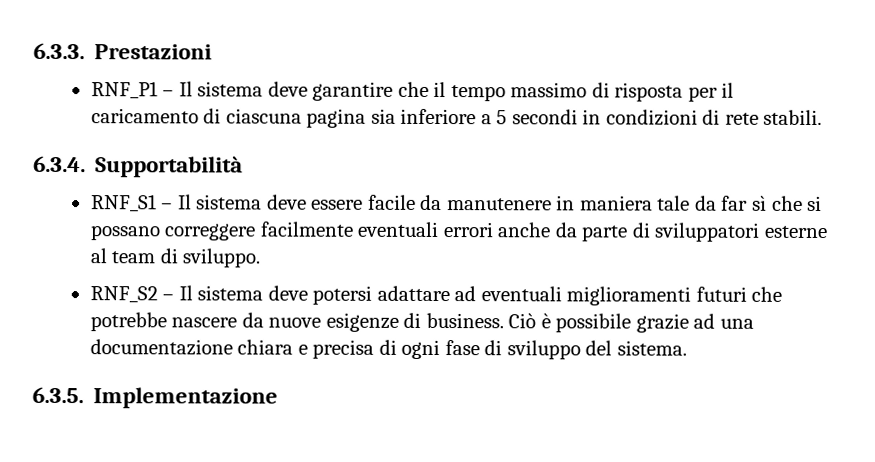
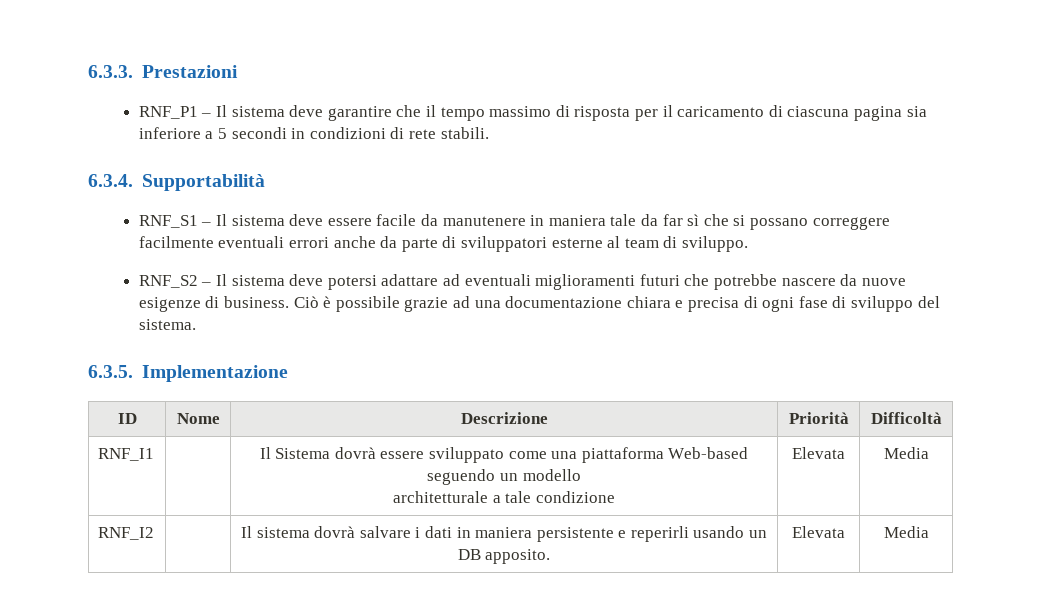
+ ID | Nome | Descrizione | Priorità | Difficoltà
+ RNF_I1 | | Il Sistema dovrà essere sviluppato come una piattaforma Web-based seguendo un modello
+ architetturale a tale condizione | Elevata | Media
+ RNF_I2 | | Il sistema dovrà salvare i dati in maniera persistente e reperirli usando un DB apposito. | Elevata | Media

